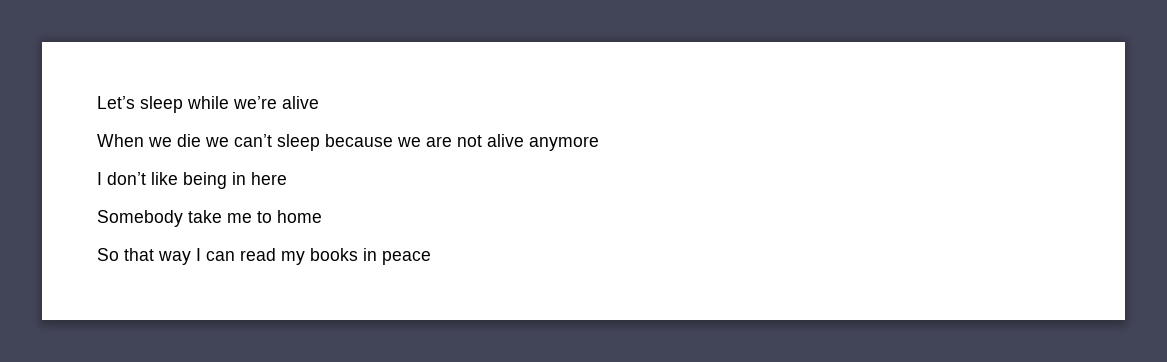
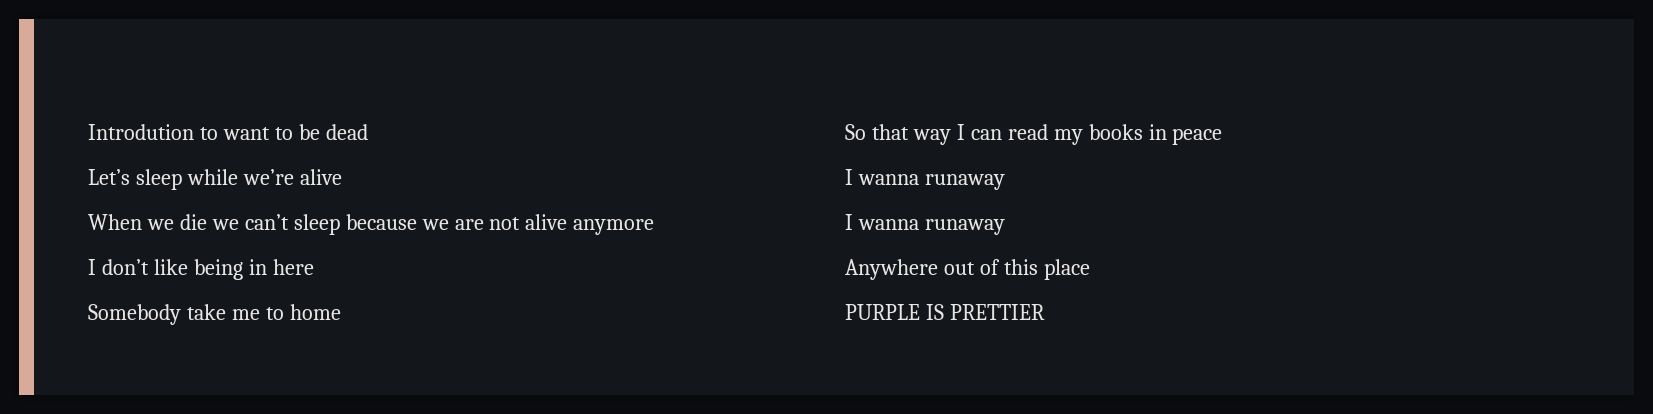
+ Introdution to want to be dead
  So that way I can read my books in peace
+ I wanna runaway
+ I wanna runaway
+ Anywhere out of this place
+ PURPLE IS PRETTIER

